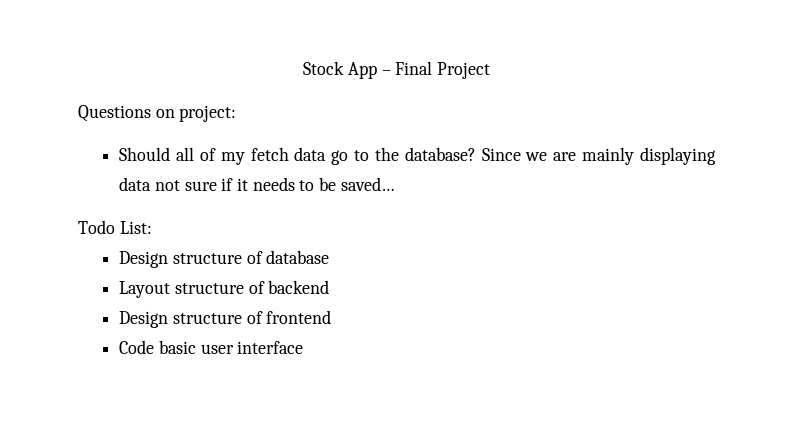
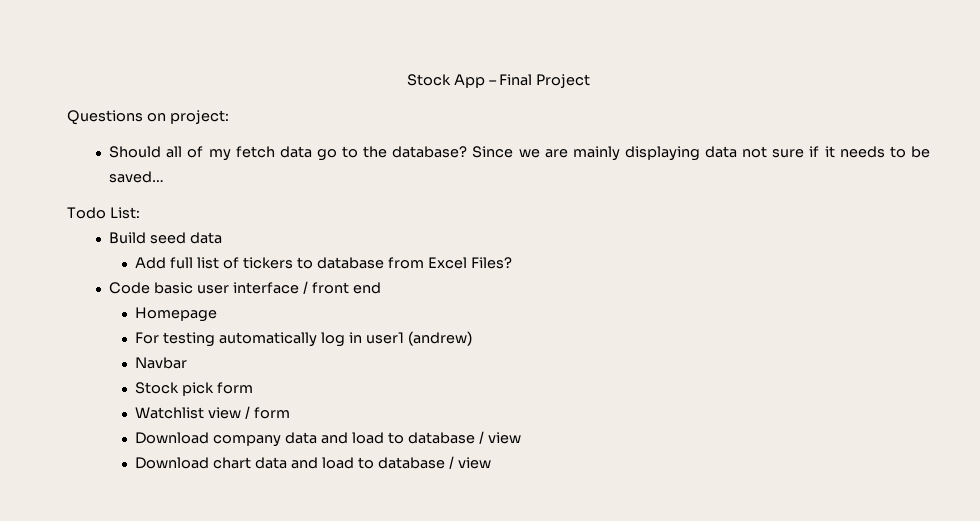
- Design structure of database
- Layout structure of backend
- Design structure of frontend
- Code basic user interface
+ Build seed data
+ Add full list of tickers to database from Excel Files?
+ Code basic user interface / front end
+ Homepage
+ For testing automatically log in user1 (andrew)
+ Navbar
+ Stock pick form
+ Watchlist view / form
+ Download company data and load to database / view
+ Download chart data and load to database / view

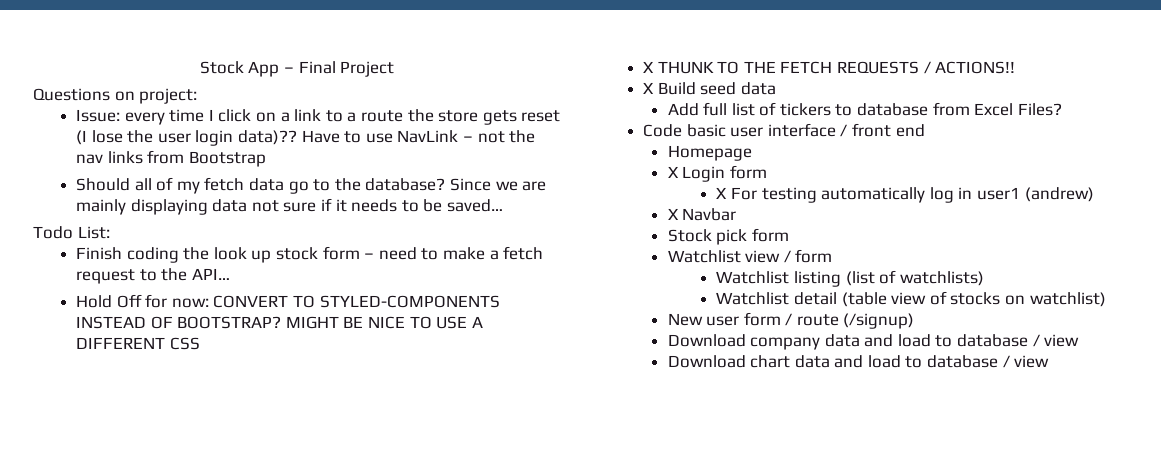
+ Issue: every time I click on a link to a route the store gets reset (I lose the user login data)?? Have to use NavLink – not the nav links from Bootstrap
- Build seed data
+ Finish coding the look up stock form – need to make a fetch request to the API…
+ Hold Off for now: CONVERT TO STYLED-COMPONENTS INSTEAD OF BOOTSTRAP? MIGHT BE NICE TO USE A DIFFERENT CSS
+ X THUNK TO THE FETCH REQUESTS / ACTIONS!!
+ X Build seed data
- For testing automatically log in user1 (andrew)
+ X Login form
+ X For testing automatically log in user1 (andrew)
- Navbar
+ X Navbar
+ Watchlist listing (list of watchlists)
+ Watchlist detail (table view of stocks on watchlist)
+ New user form / route (/signup)

